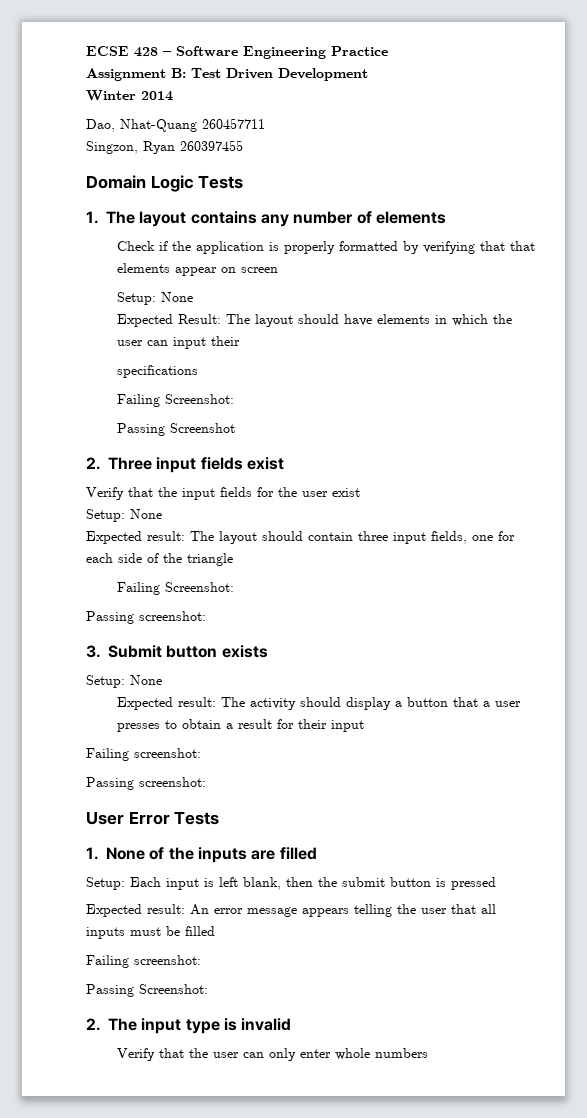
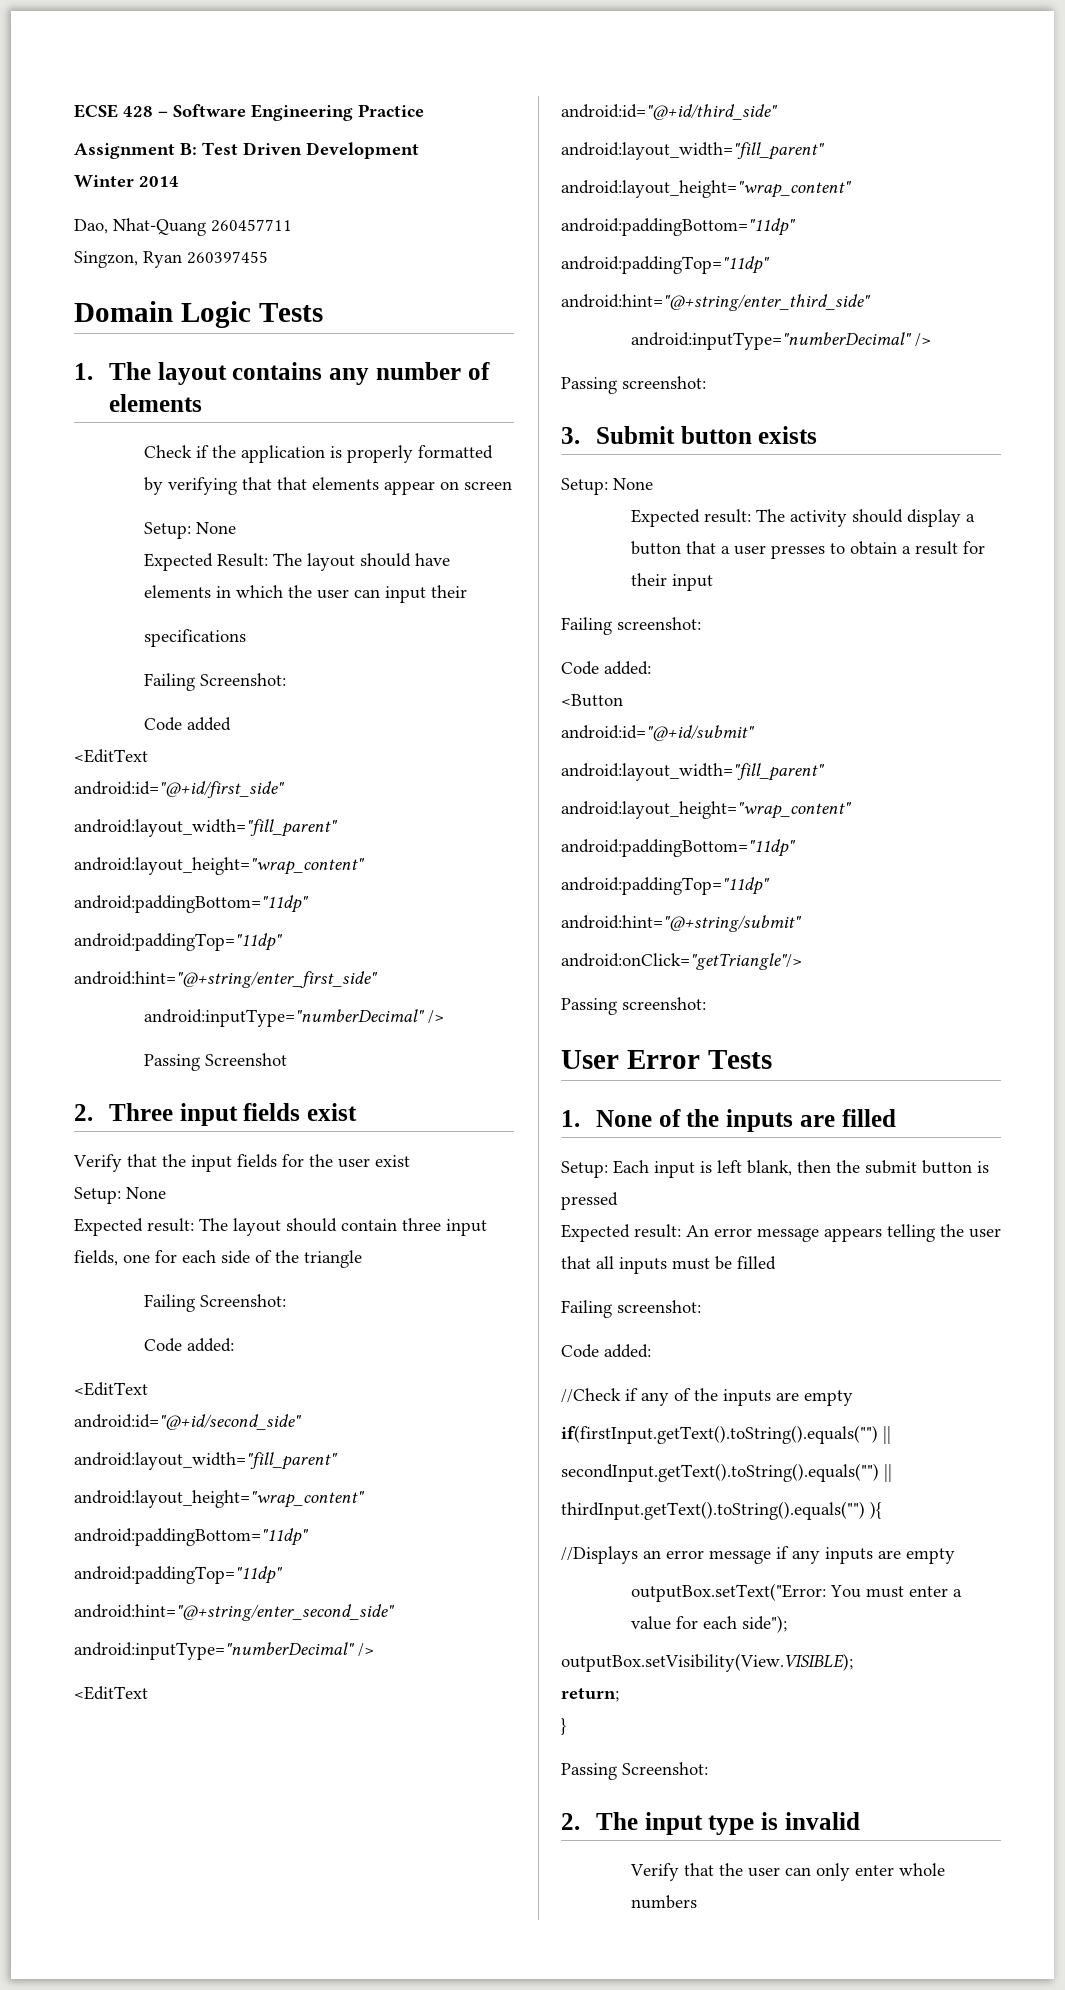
+ Code added
+ <EditText
+ android:id="@+id/first_side"
+ android:layout_width="fill_parent"
+ android:layout_height="wrap_content"
+ android:paddingBottom="11dp"
+ android:paddingTop="11dp"
+ android:hint="@+string/enter_first_side"
+ android:inputType="numberDecimal" />
  Expected result: The layout should contain three input fields, one for each side of the triangle
  Failing Screenshot:
+ Code added:
+ <EditText
+ android:id="@+id/second_side"
+ android:layout_width="fill_parent"
+ android:layout_height="wrap_content"
+ android:paddingBottom="11dp"
+ android:paddingTop="11dp"
+ android:hint="@+string/enter_second_side"
+ android:inputType="numberDecimal" />
+ <EditText
+ android:id="@+id/third_side"
+ android:layout_width="fill_parent"
+ android:layout_height="wrap_content"
+ android:paddingBottom="11dp"
+ android:paddingTop="11dp"
+ android:hint="@+string/enter_third_side"
+ android:inputType="numberDecimal" />
  Expected result: The activity should display a button that a user presses to obtain a result for their input
  Failing screenshot:
+ Code added:
+ <Button
+ android:id="@+id/submit"
+ android:layout_width="fill_parent"
+ android:layout_height="wrap_content"
+ android:paddingBottom="11dp"
+ android:paddingTop="11dp"
+ android:hint="@+string/submit"
+ android:onClick="getTriangle"/>
  Expected result: An error message appears telling the user that all inputs must be filled
  Failing screenshot:
+ Code added:
+ //Check if any of the inputs are empty
+ if(firstInput.getText().toString().equals("") ||
+ secondInput.getText().toString().equals("") ||
+ thirdInput.getText().toString().equals("") ){
+ //Displays an error message if any inputs are empty
+ outputBox.setText("Error: You must enter a value for each side");
+ outputBox.setVisibility(View.VISIBLE);
+ return;
+ }

